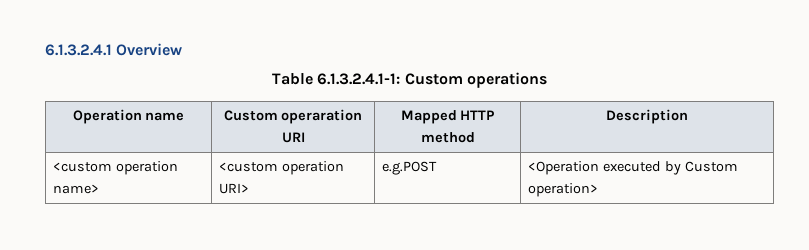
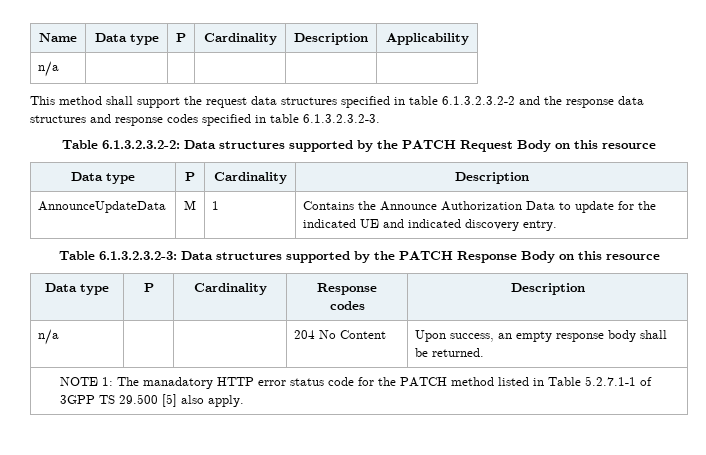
- 6.1.3.2.4.1 Overview
- Table 6.1.3.2.4.1-1: Custom operations
- Operation name | Custom operaration URI | Mapped HTTP method | Description
- <custom operation name> | <custom operation URI> | e.g.POST | <Operation executed by Custom operation>
+ Name | Data type | P | Cardinality | Description | Applicability
+ n/a | | | | |
+ This method shall support the request data structures specified in table 6.1.3.2.3.2-2 and the response data structures and response codes specified in table 6.1.3.2.3.2-3.
+ Table 6.1.3.2.3.2-2: Data structures supported by the PATCH Request Body on this resource
+ Data type | P | Cardinality | Description
+ AnnounceUpdateData | M | 1 | Contains the Announce Authorization Data to update for the indicated UE and indicated discovery entry.
+ Table 6.1.3.2.3.2-3: Data structures supported by the PATCH Response Body on this resource
+ Data type | P | Cardinality | Response
+ codes | Description
+ n/a | | | 204 No Content | Upon success, an empty response body shall be returned.
+ NOTE 1: The manadatory HTTP error status code for the PATCH method listed in Table 5.2.7.1-1 of 3GPP TS 29.500 [5] also apply.

